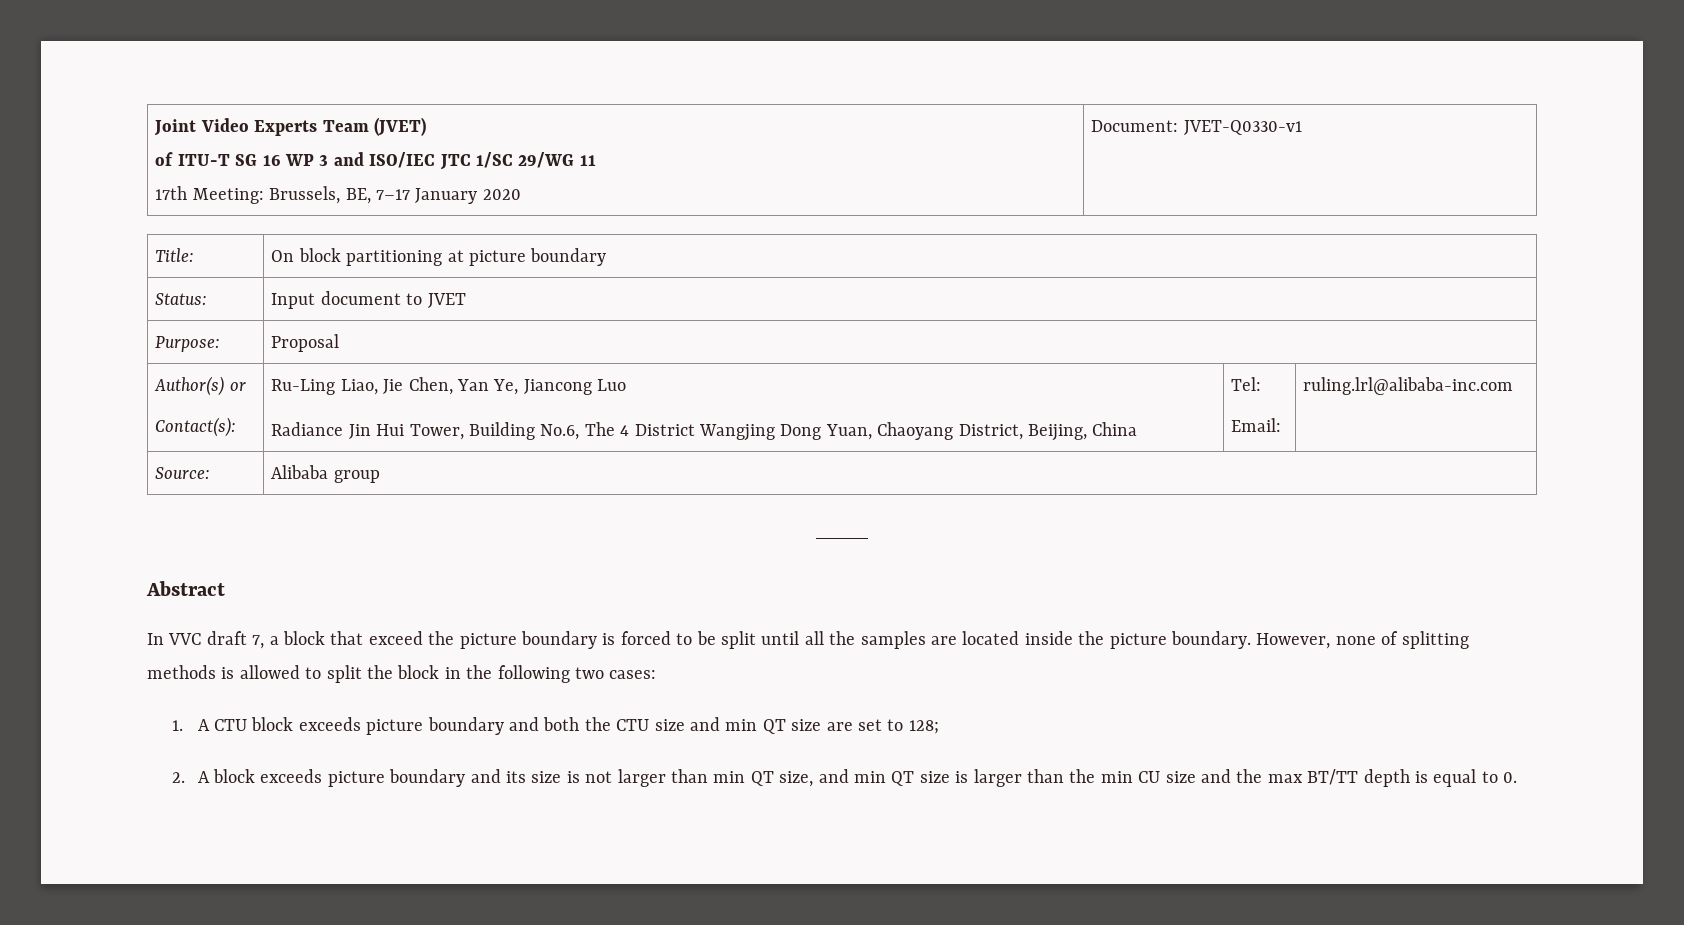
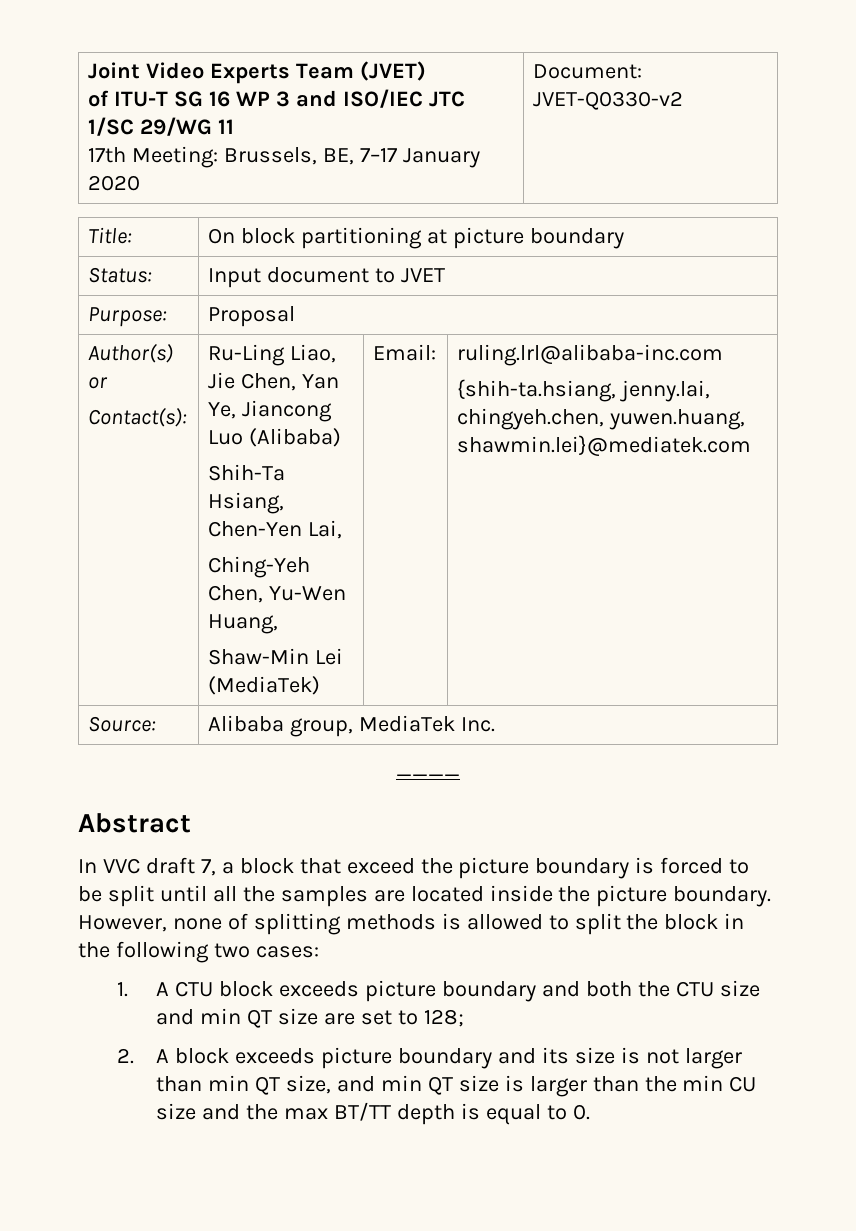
  Joint Video Experts Team (JVET)
  of ITU-T SG 16 WP 3 and ISO/IEC JTC 1/SC 29/WG 11
- 17th Meeting: Brussels, BE, 7–17 January 2020 | Document: JVET-Q0330-v1
+ 17th Meeting: Brussels, BE, 7–17 January 2020 | Document: JVET-Q0330-v2
  Author(s) or
- Contact(s): | Ru-Ling Liao, Jie Chen, Yan Ye, Jiancong Luo
- Radiance Jin Hui Tower, Building No.6, The 4 District Wangjing Dong Yuan, Chaoyang District, Beijing, China | Tel:
- Email: | ruling.lrl@alibaba-inc.com
+ Contact(s): | Ru-Ling Liao, Jie Chen, Yan Ye, Jiancong Luo (Alibaba)
+ Shih-Ta Hsiang, Chen-Yen Lai,
+ Ching-Yeh Chen, Yu-Wen Huang,
+ Shaw-Min Lei (MediaTek) | Email: | ruling.lrl@alibaba-inc.com
+ {shih-ta.hsiang, jenny.lai, chingyeh.chen, yuwen.huang, shawmin.lei}@mediatek.com
- Source: | Alibaba group
+ Source: | Alibaba group, MediaTek Inc.

